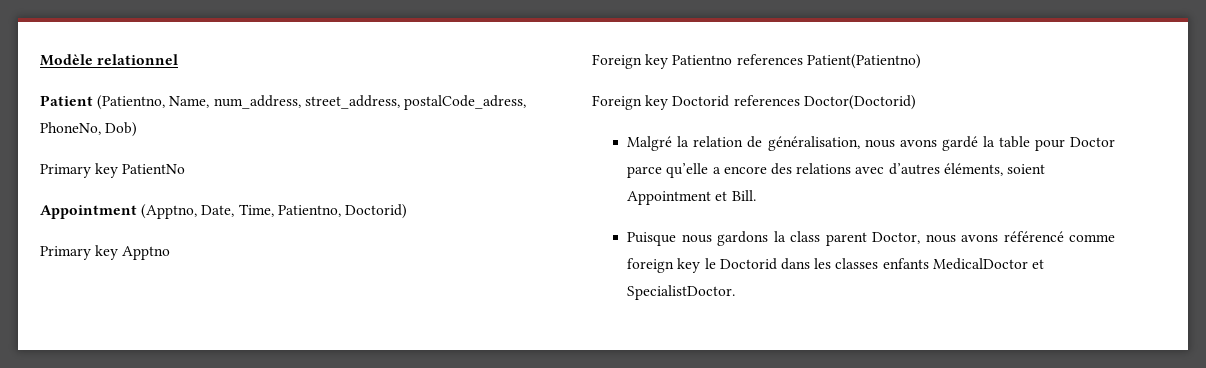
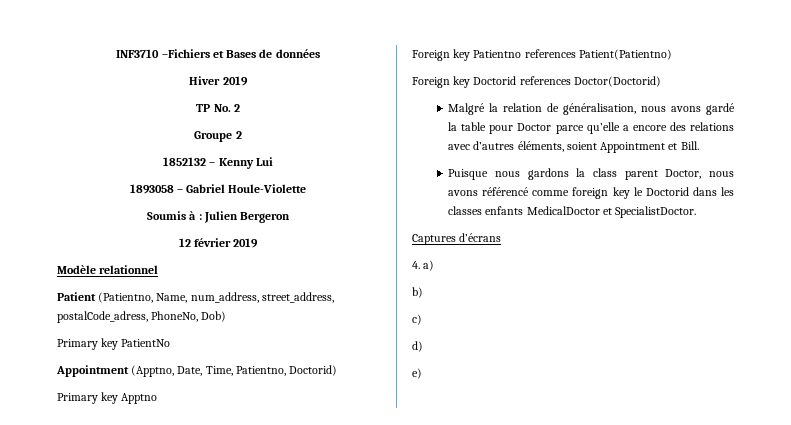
+ INF3710 –Fichiers et Bases de données
+ Hiver 2019
+ TP No. 2
+ Groupe 2
+ 1852132 – Kenny Lui
+ 1893058 – Gabriel Houle-Violette
+ Soumis à : Julien Bergeron
+ 12 février 2019
+ Captures d’écrans
+ 4. a)
+ b)
+ c)
+ d)
+ e)

